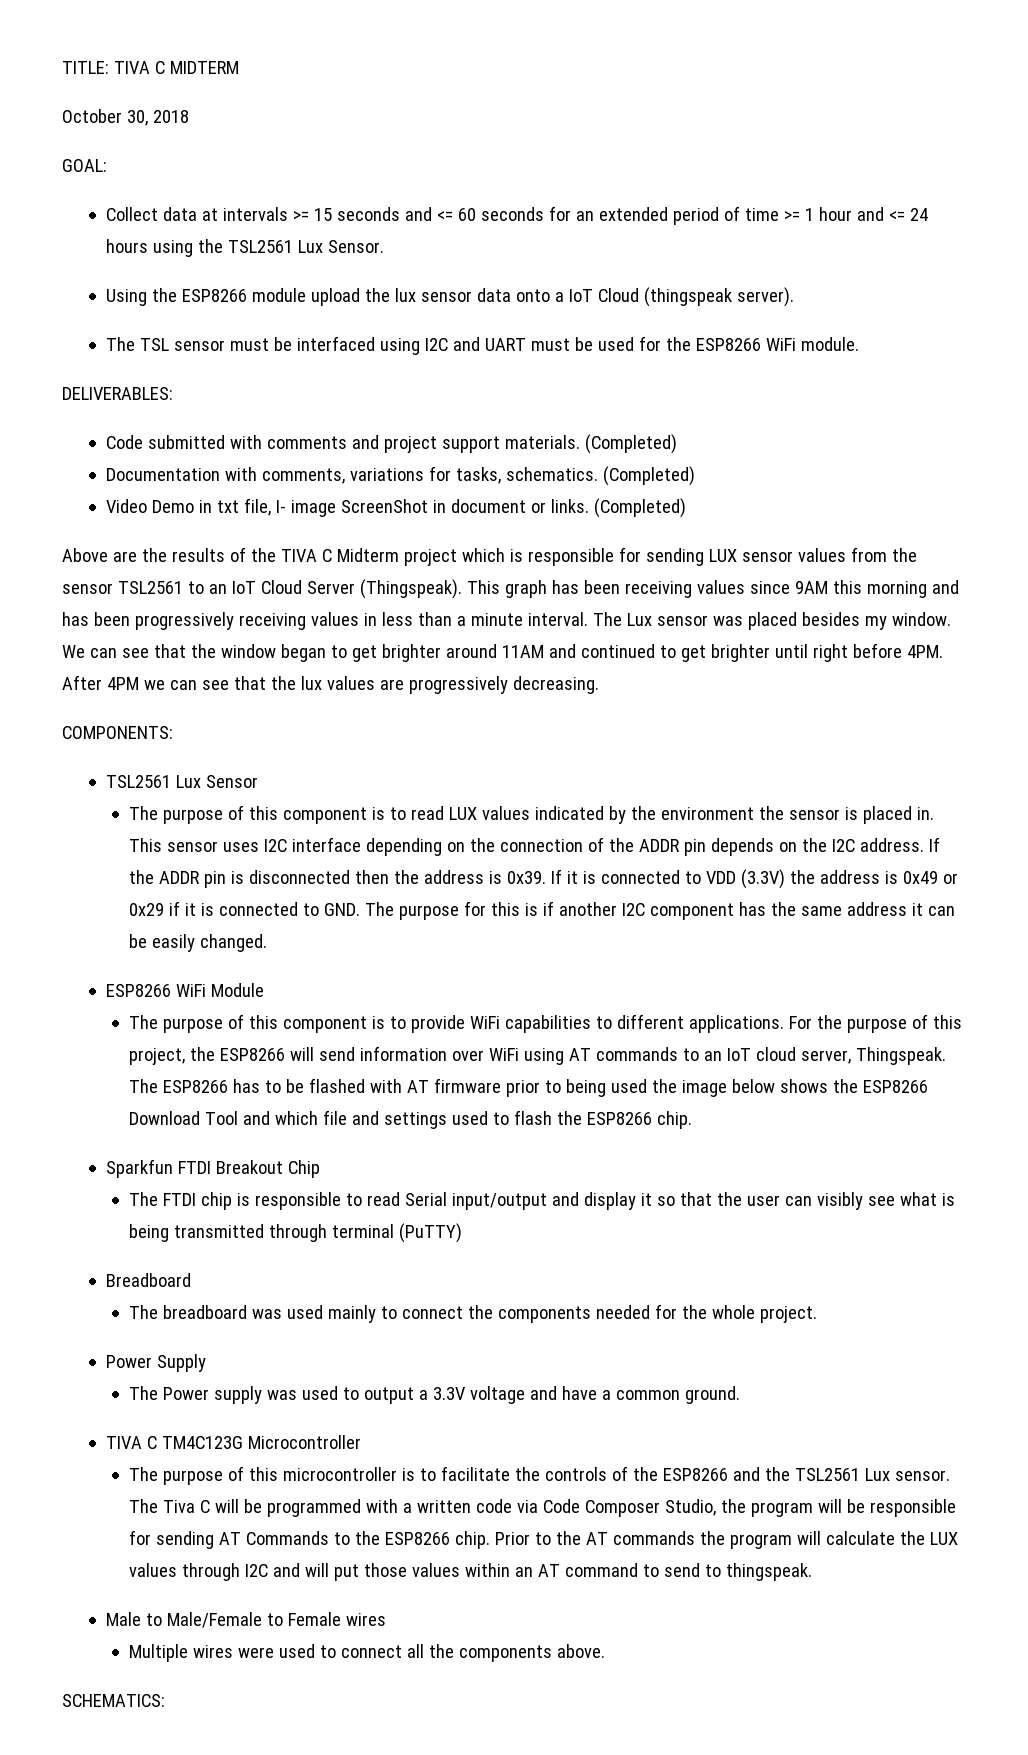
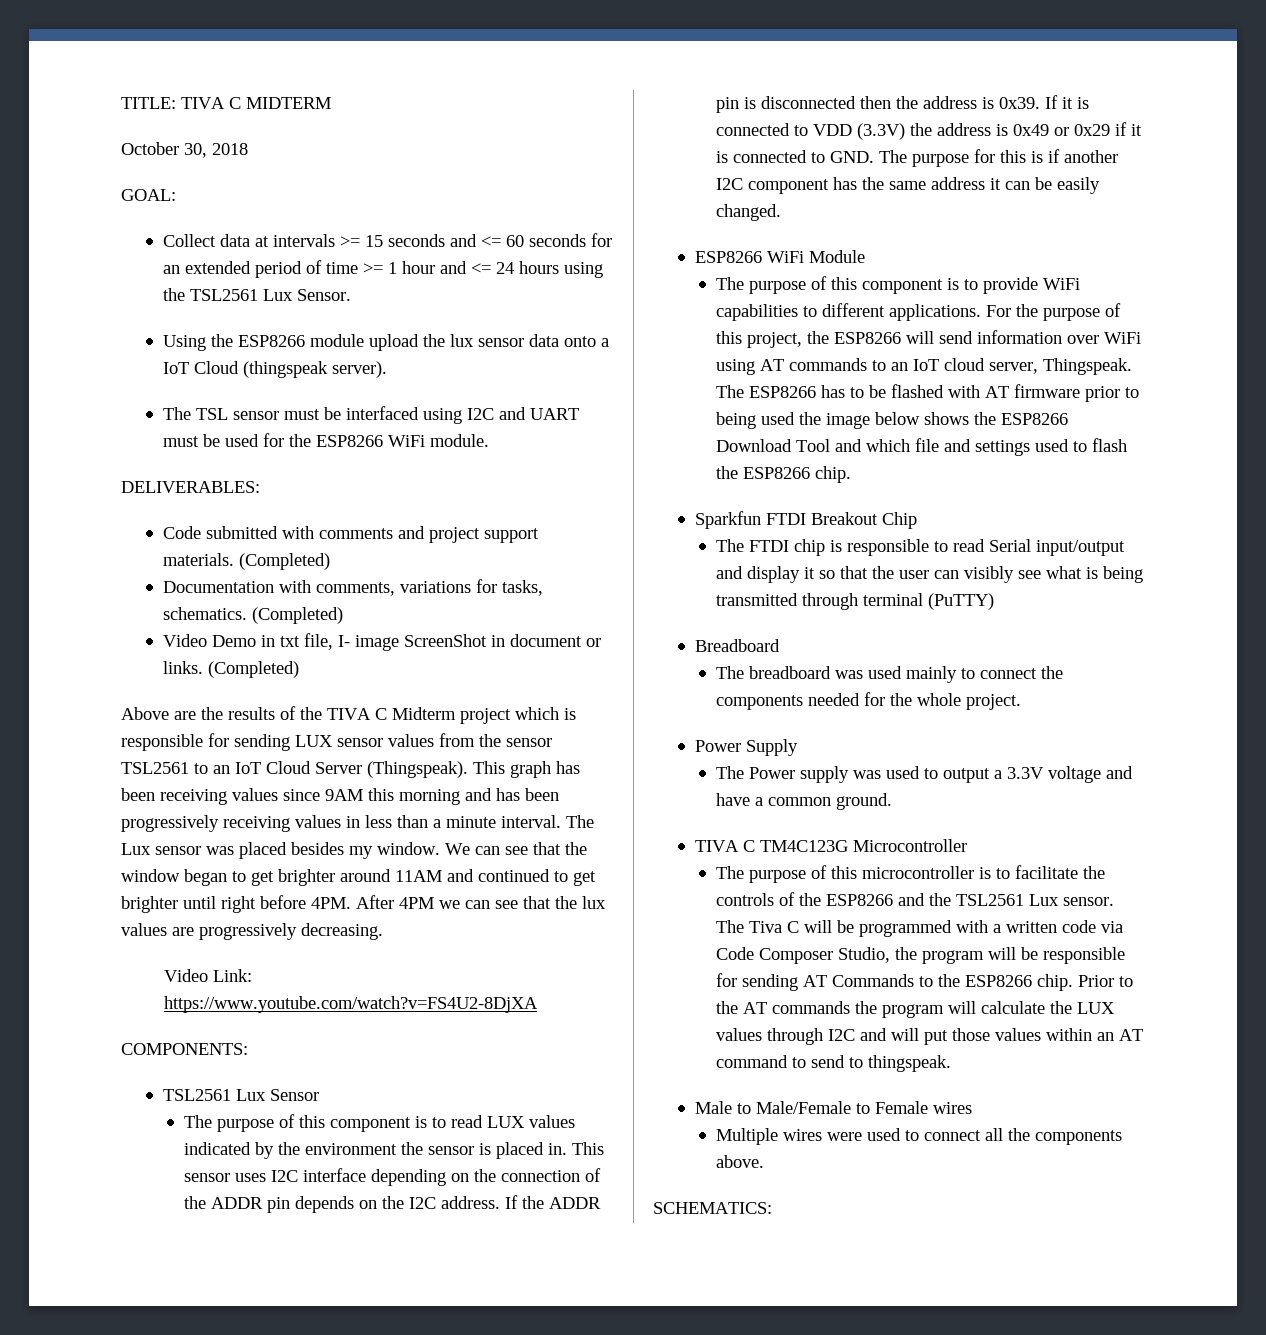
+ Video Link: https://www.youtube.com/watch?v=FS4U2-8DjXA

